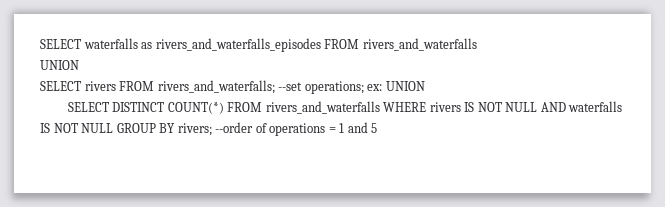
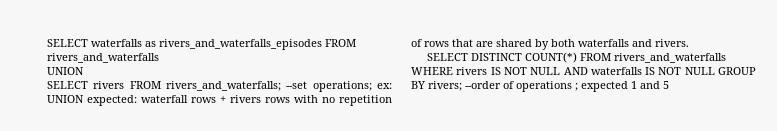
- SELECT rivers FROM rivers_and_waterfalls; --set operations; ex: UNION
+ SELECT rivers FROM rivers_and_waterfalls; --set operations; ex: UNION expected: waterfall rows + rivers rows with no repetition of rows that are shared by both waterfalls and rivers.
- SELECT DISTINCT COUNT(*) FROM rivers_and_waterfalls WHERE rivers IS NOT NULL AND waterfalls IS NOT NULL GROUP BY rivers; --order of operations = 1 and 5
+ SELECT DISTINCT COUNT(*) FROM rivers_and_waterfalls WHERE rivers IS NOT NULL AND waterfalls IS NOT NULL GROUP BY rivers; --order of operations ; expected 1 and 5

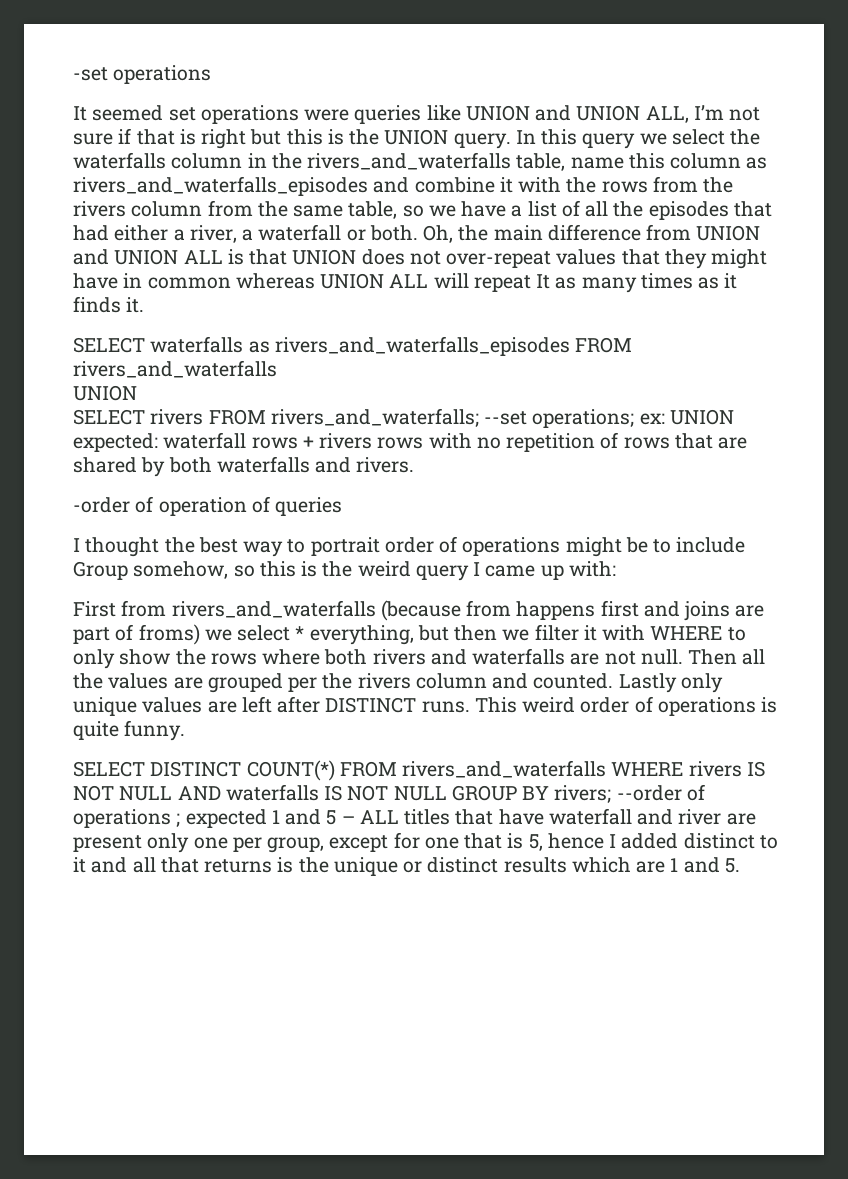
+ -set operations
+ It seemed set operations were queries like UNION and UNION ALL, I’m not sure if that is right but this is the UNION query. In this query we select the waterfalls column in the rivers_and_waterfalls table, name this column as rivers_and_waterfalls_episodes and combine it with the rows from the rivers column from the same table, so we have a list of all the episodes that had either a river, a waterfall or both. Oh, the main difference from UNION and UNION ALL is that UNION does not over-repeat values that they might have in common whereas UNION ALL will repeat It as many times as it finds it.
+ -order of operation of queries
+ I thought the best way to portrait order of operations might be to include Group somehow, so this is the weird query I came up with:
+ First from rivers_and_waterfalls (because from happens first and joins are part of froms) we select * everything, but then we filter it with WHERE to only show the rows where both rivers and waterfalls are not null. Then all the values are grouped per the rivers column and counted. Lastly only unique values are left after DISTINCT runs. This weird order of operations is quite funny.
- SELECT DISTINCT COUNT(*) FROM rivers_and_waterfalls WHERE rivers IS NOT NULL AND waterfalls IS NOT NULL GROUP BY rivers; --order of operations ; expected 1 and 5
+ SELECT DISTINCT COUNT(*) FROM rivers_and_waterfalls WHERE rivers IS NOT NULL AND waterfalls IS NOT NULL GROUP BY rivers; --order of operations ; expected 1 and 5 – ALL titles that have waterfall and river are present only one per group, except for one that is 5, hence I added distinct to it and all that returns is the unique or distinct results which are 1 and 5.

